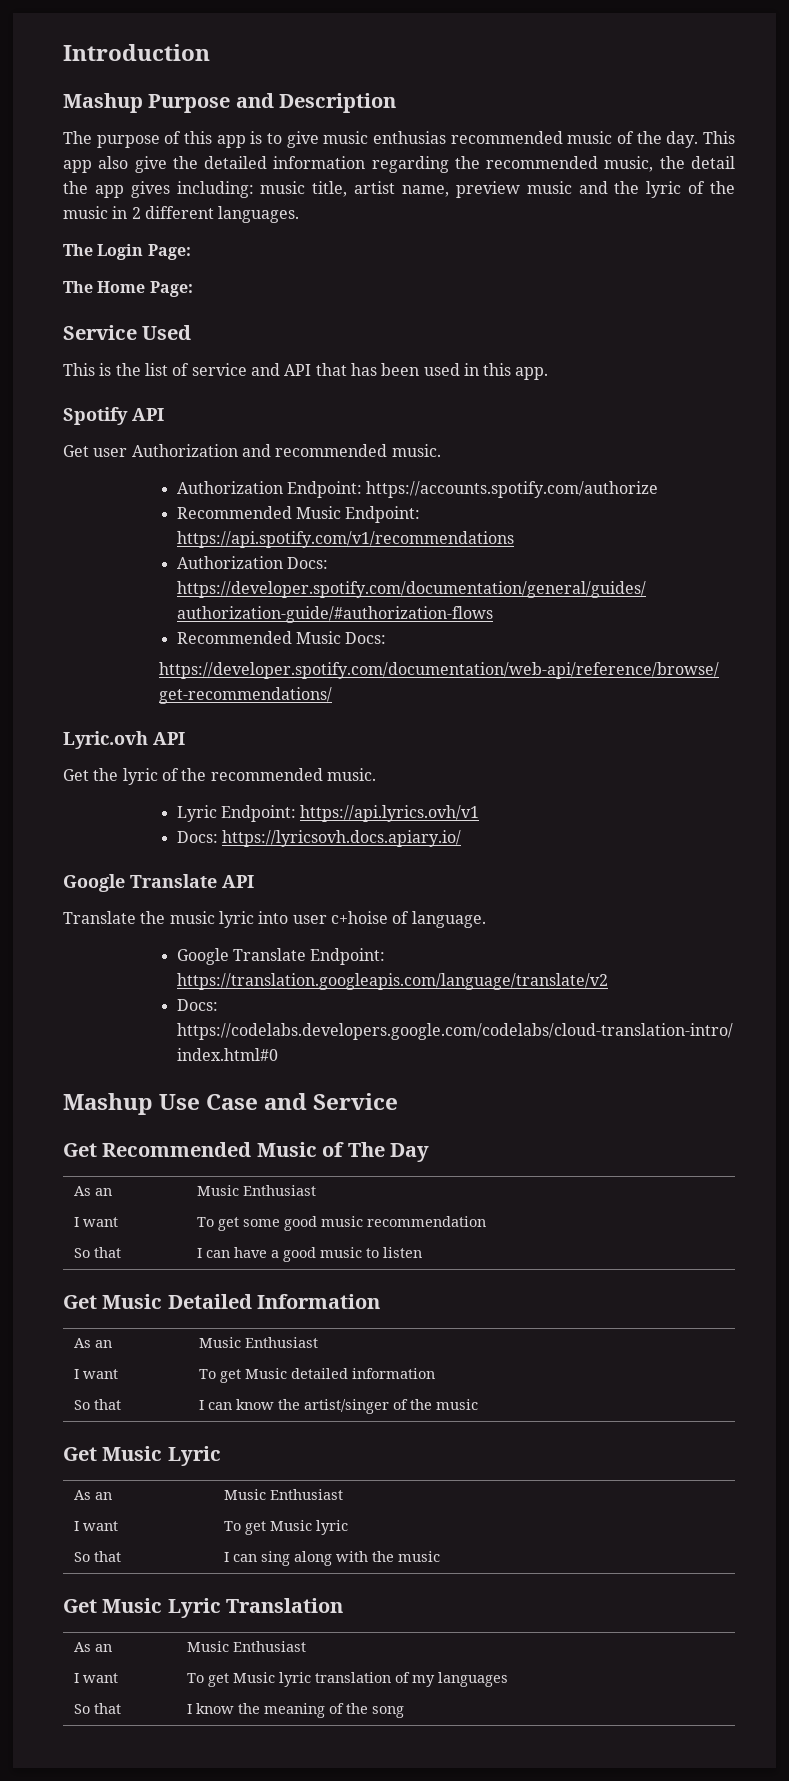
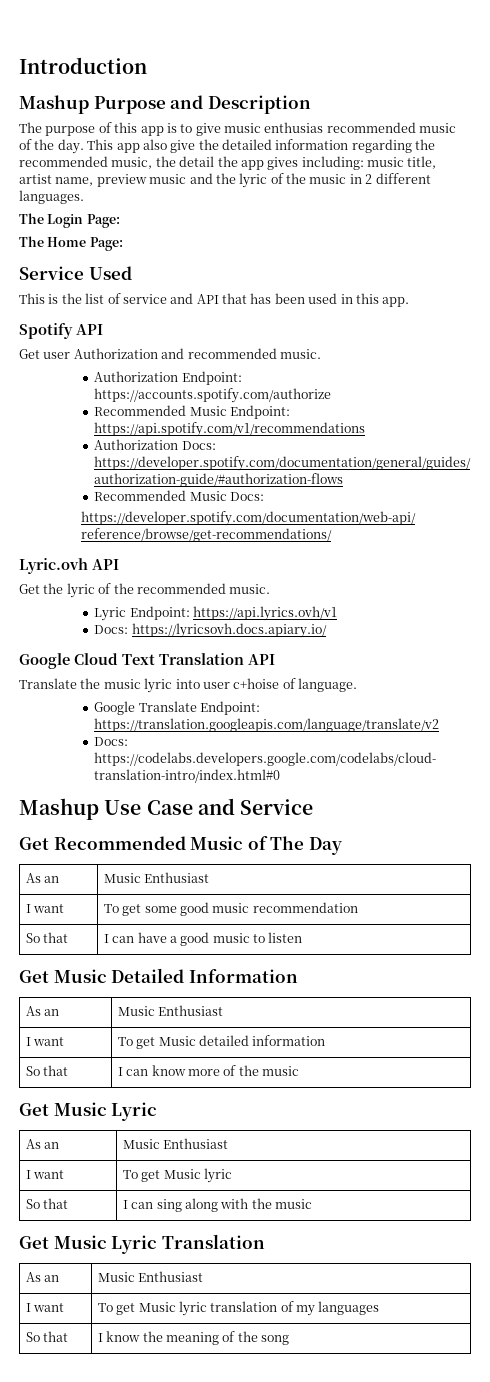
- Google Translate API
+ Google Cloud Text Translation API
- So that | I can know the artist/singer of the music
+ So that | I can know more of the music

